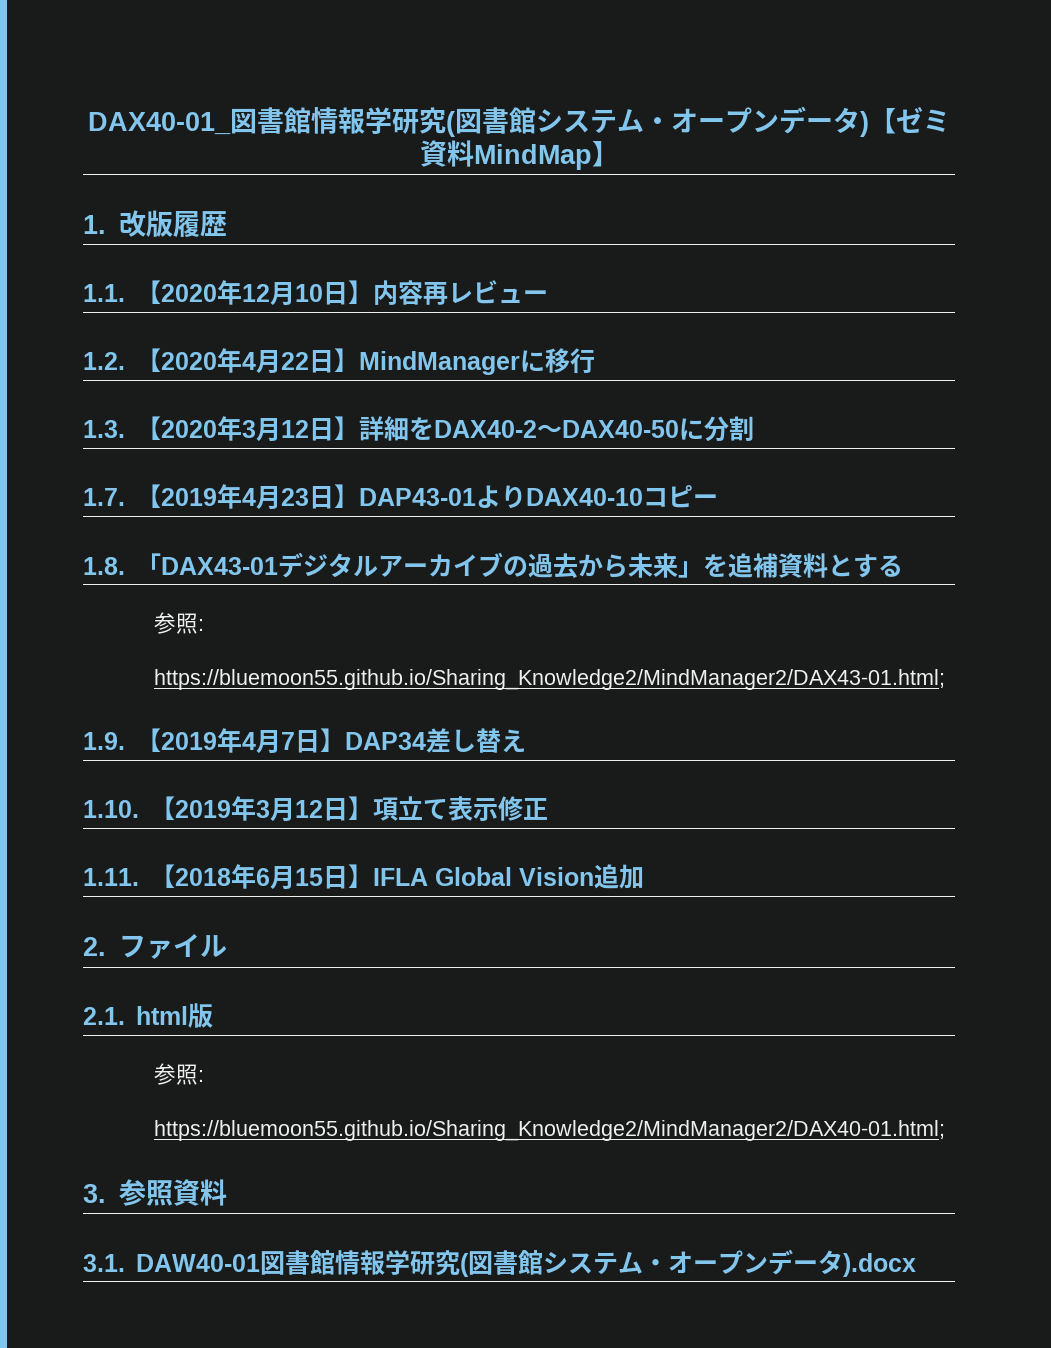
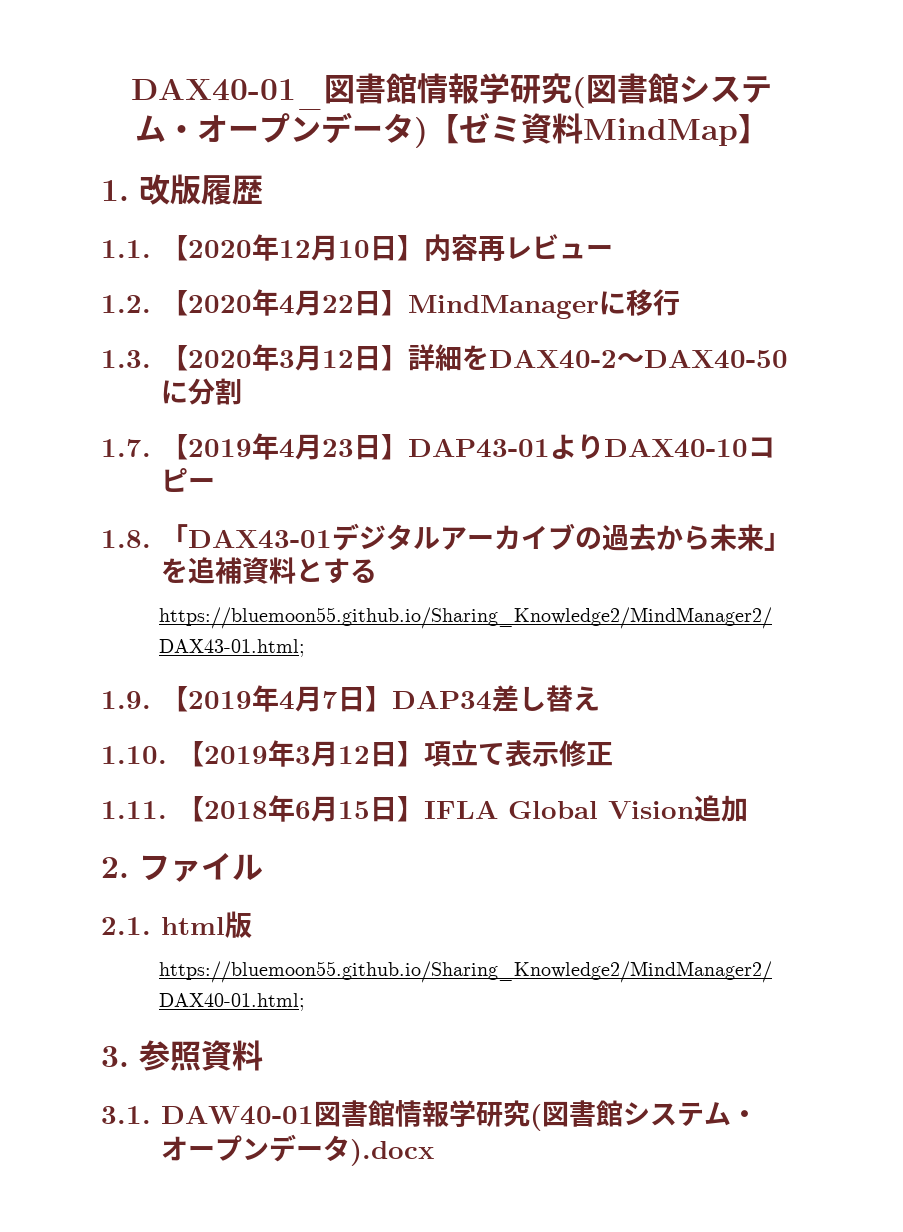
  1.8.「DAX43-01デジタルアーカイブの過去から未来」を追補資料とする
- 参照:
  2.1. html版
- 参照:

